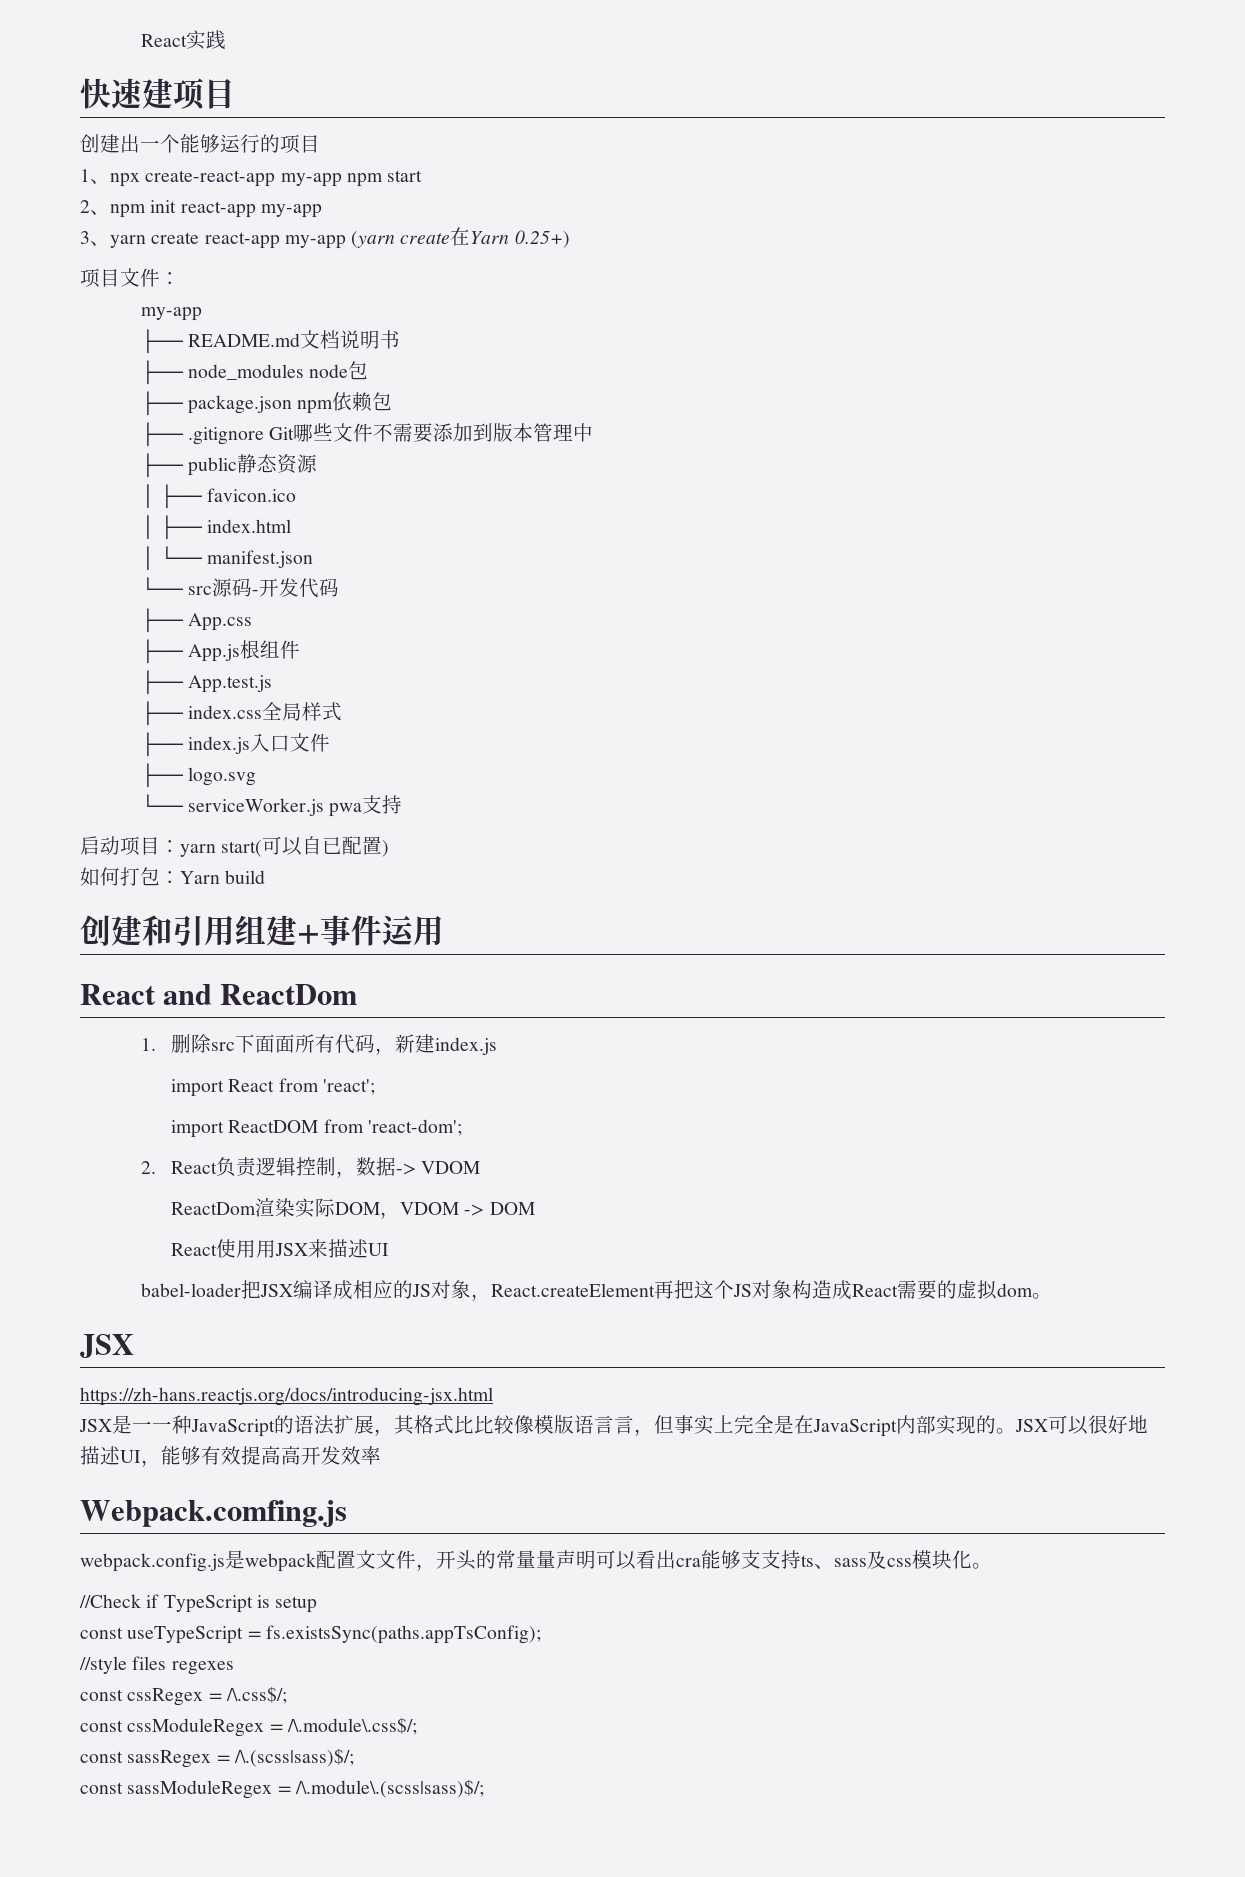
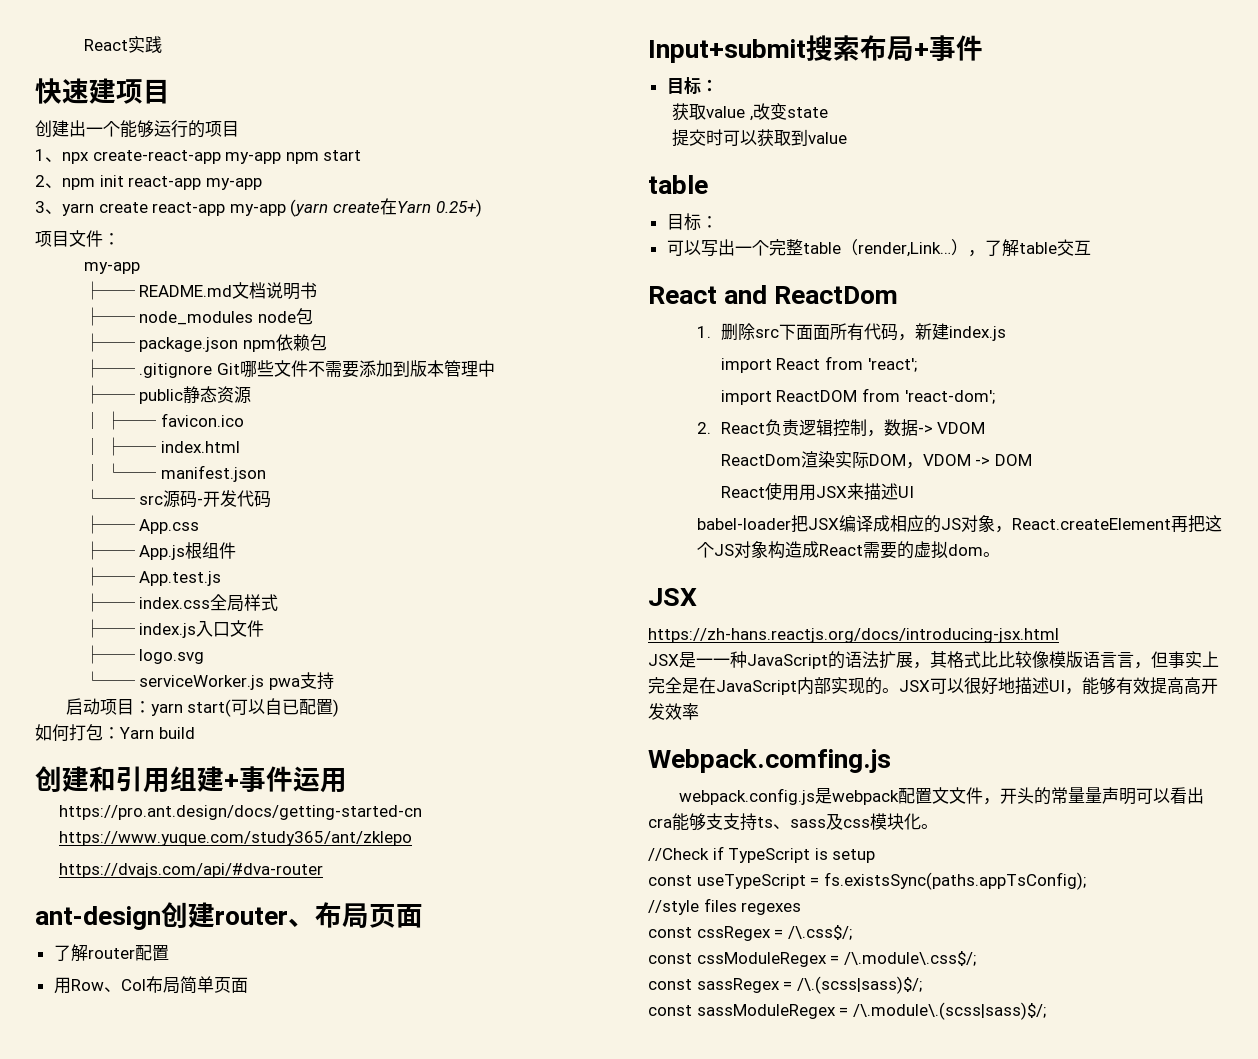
+ https://pro.ant.design/docs/getting-started-cn https://www.yuque.com/study365/ant/zklepo
+ https://dvajs.com/api/#dva-router
+ ant-design创建router、布局页面
+ 了解router配置
+ 用Row、Col布局简单页面
+ Input+submit搜索布局+事件
+ 目标：
+ 获取value ,改变state
+ 提交时可以获取到value
+ table
+ 目标：
+ 可以写出一个完整table（render,Link…），了解table交互

